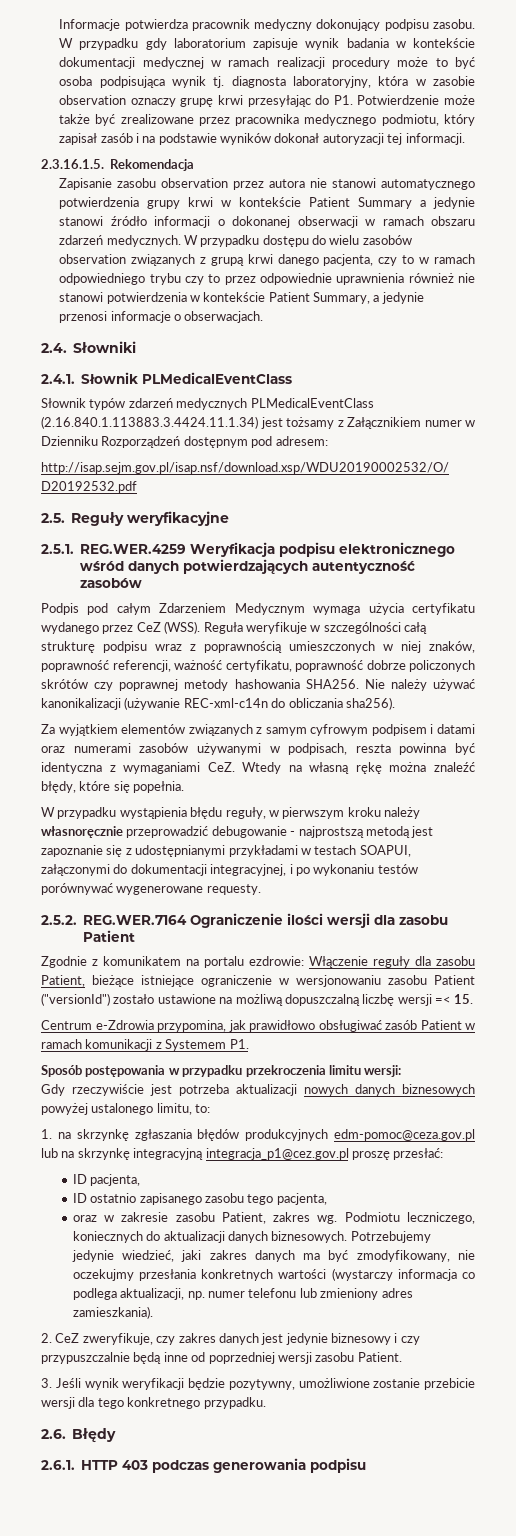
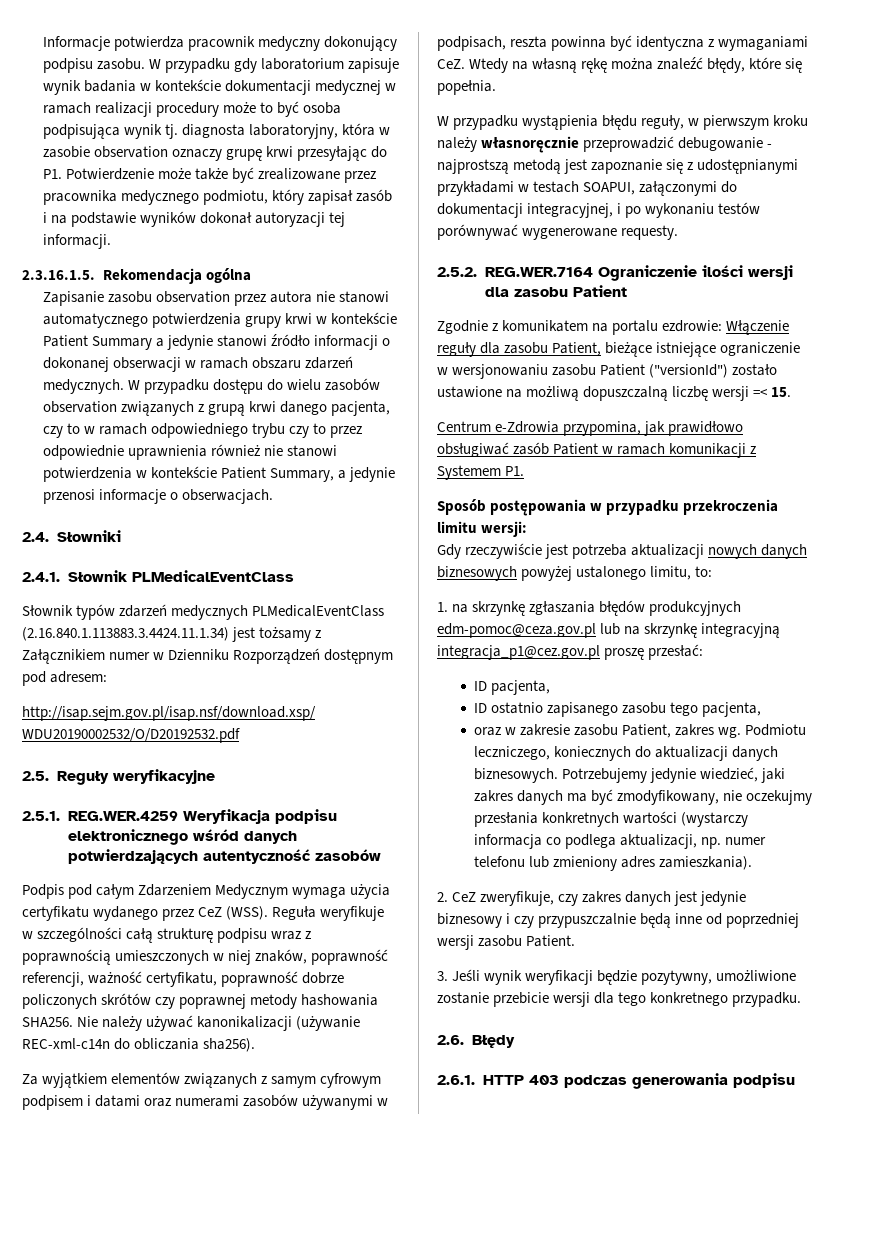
- 2.3.16.1.5. Rekomendacja
+ 2.3.16.1.5. Rekomendacja ogólna

